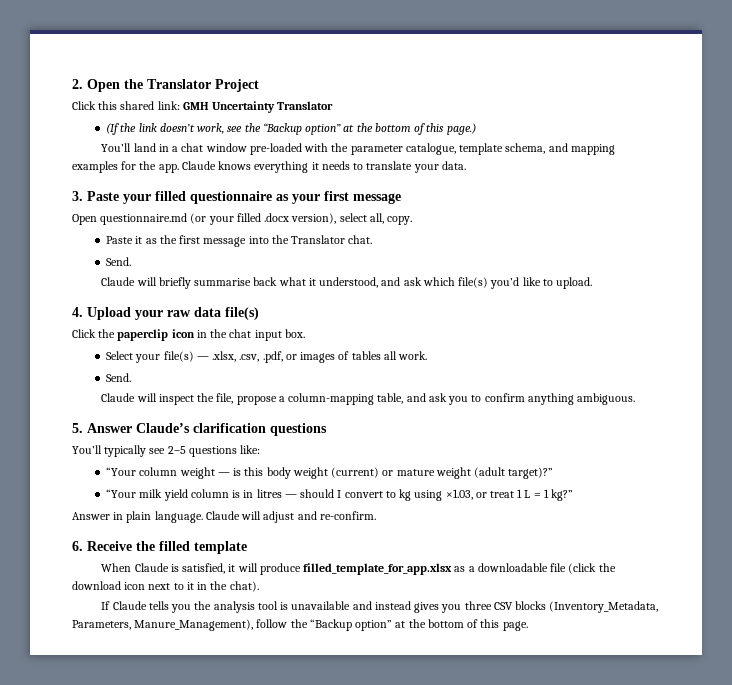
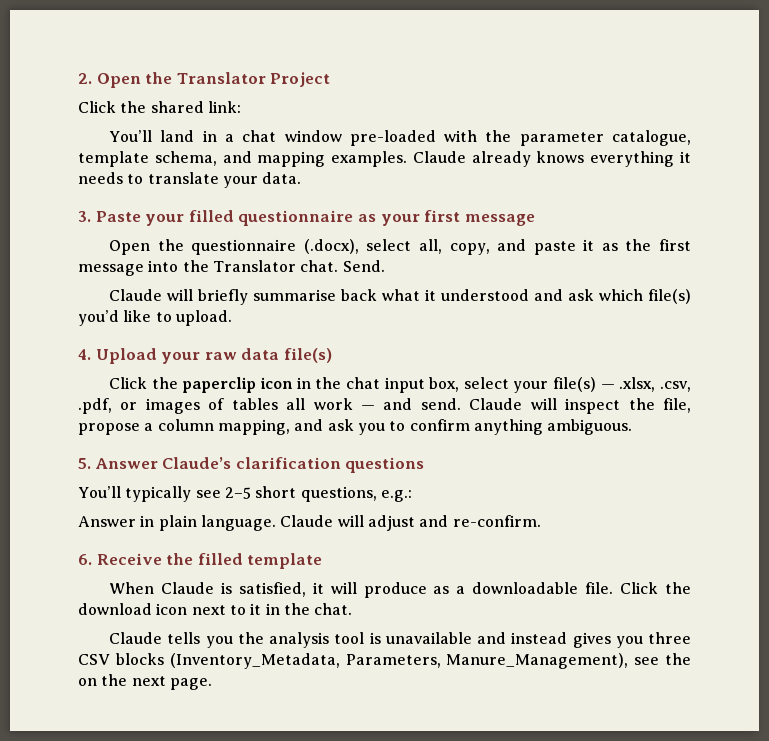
- Click this shared link: GMH Uncertainty Translator
- (If the link doesn’t work, see the “Backup option” at the bottom of this page.)
+ Click the shared link:
- You’ll land in a chat window pre-loaded with the parameter catalogue, template schema, and mapping examples for the app. Claude knows everything it needs to translate your data.
+ You’ll land in a chat window pre-loaded with the parameter catalogue, template schema, and mapping examples. Claude already knows everything it needs to translate your data.
- Open questionnaire.md (or your filled .docx version), select all, copy.
- Paste it as the first message into the Translator chat.
- Send.
+ Open the questionnaire (.docx), select all, copy, and paste it as the first message into the Translator chat. Send.
- Claude will briefly summarise back what it understood, and ask which file(s) you’d like to upload.
+ Claude will briefly summarise back what it understood and ask which file(s) you’d like to upload.
- Click the paperclip icon in the chat input box.
- Select your file(s) — .xlsx, .csv, .pdf, or images of tables all work.
- Send.
- Claude will inspect the file, propose a column-mapping table, and ask you to confirm anything ambiguous.
+ Click the paperclip icon in the chat input box, select your file(s) — .xlsx, .csv, .pdf, or images of tables all work — and send. Claude will inspect the file, propose a column mapping, and ask you to confirm anything ambiguous.
- You’ll typically see 2–5 questions like:
- “Your column weight — is this body weight (current) or mature weight (adult target)?”
- “Your milk yield column is in litres — should I convert to kg using ×1.03, or treat 1 L = 1 kg?”
+ You’ll typically see 2–5 short questions, e.g.:
- When Claude is satisfied, it will produce filled_template_for_app.xlsx as a downloadable file (click the download icon next to it in the chat).
- If Claude tells you the analysis tool is unavailable and instead gives you three CSV blocks (Inventory_Metadata, Parameters, Manure_Management), follow the “Backup option” at the bottom of this page.
+ When Claude is satisfied, it will produce as a downloadable file. Click the download icon next to it in the chat.
+ Claude tells you the analysis tool is unavailable and instead gives you three CSV blocks (Inventory_Metadata, Parameters, Manure_Management), see the on the next page.

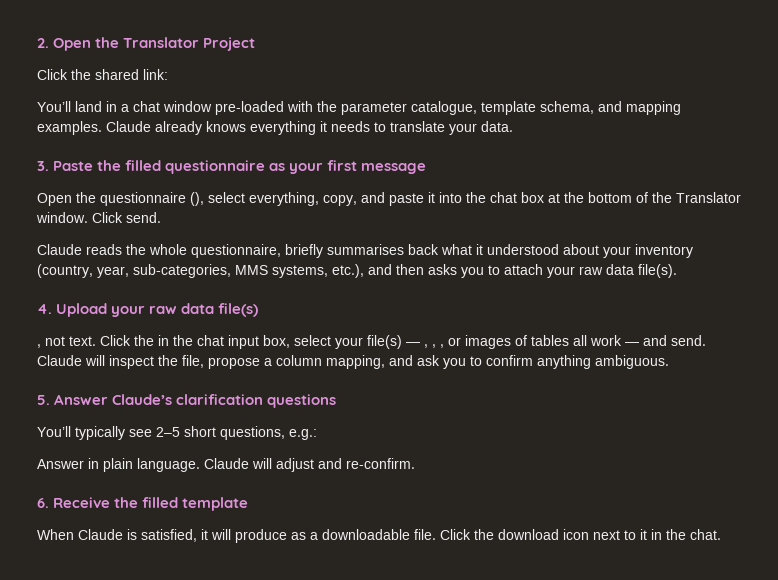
- 3. Paste your filled questionnaire as your first message
+ 3. Paste the filled questionnaire as your first message
- Open the questionnaire (.docx), select all, copy, and paste it as the first message into the Translator chat. Send.
- Claude will briefly summarise back what it understood and ask which file(s) you’d like to upload.
+ Open the questionnaire (), select everything, copy, and paste it into the chat box at the bottom of the Translator window. Click send.
+ Claude reads the whole questionnaire, briefly summarises back what it understood about your inventory (country, year, sub-categories, MMS systems, etc.), and then asks you to attach your raw data file(s).
- Click the paperclip icon in the chat input box, select your file(s) — .xlsx, .csv, .pdf, or images of tables all work — and send.
+ , not text. Click the in the chat input box, select your file(s) — , , , or images of tables all work — and send.
- Claude tells you the analysis tool is unavailable and instead gives you three CSV blocks (Inventory_Metadata, Parameters, Manure_Management), see the on the next page.

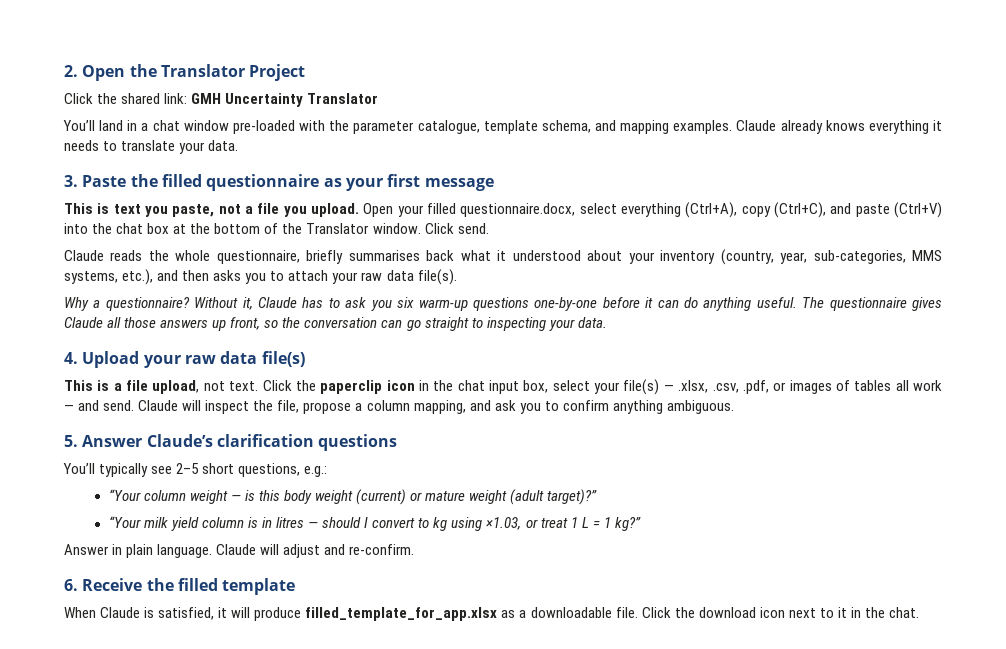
- Click the shared link:
+ Click the shared link: GMH Uncertainty Translator
- Open the questionnaire (), select everything, copy, and paste it into the chat box at the bottom of the Translator window.
+ This is text you paste, not a file you upload. Open your filled questionnaire.docx, select everything (Ctrl+A), copy (Ctrl+C), and paste (Ctrl+V) into the chat box at the bottom of the Translator window.
+ Why a questionnaire? Without it, Claude has to ask you six warm-up questions one-by-one before it can do anything useful. The questionnaire gives Claude all those answers up front, so the conversation can go straight to inspecting your data.
- , not text.
+ This is a file upload, not text.
- Click the in the chat input box, select your file(s) — , , , or images of tables all work — and send.
+ Click the paperclip icon in the chat input box, select your file(s) — .xlsx, .csv, .pdf, or images of tables all work — and send.
+ “Your column weight — is this body weight (current) or mature weight (adult target)?”
+ “Your milk yield column is in litres — should I convert to kg using ×1.03, or treat 1 L = 1 kg?”
- When Claude is satisfied, it will produce as a downloadable file.
+ When Claude is satisfied, it will produce filled_template_for_app.xlsx as a downloadable file.

